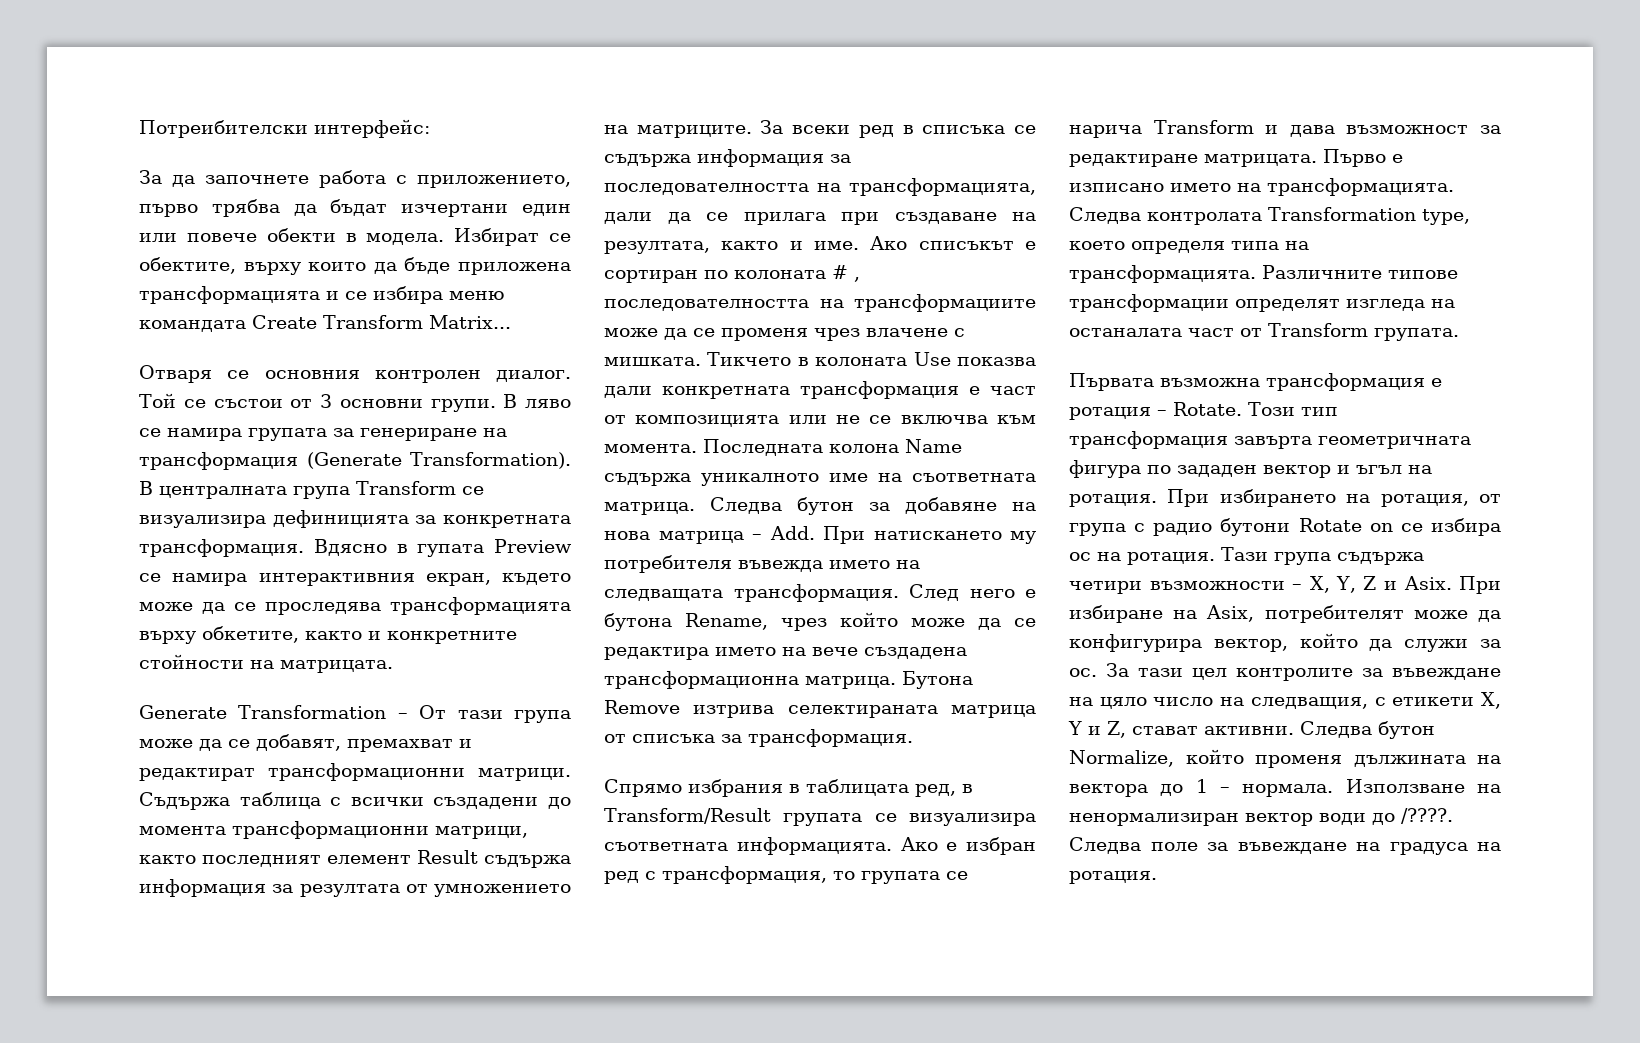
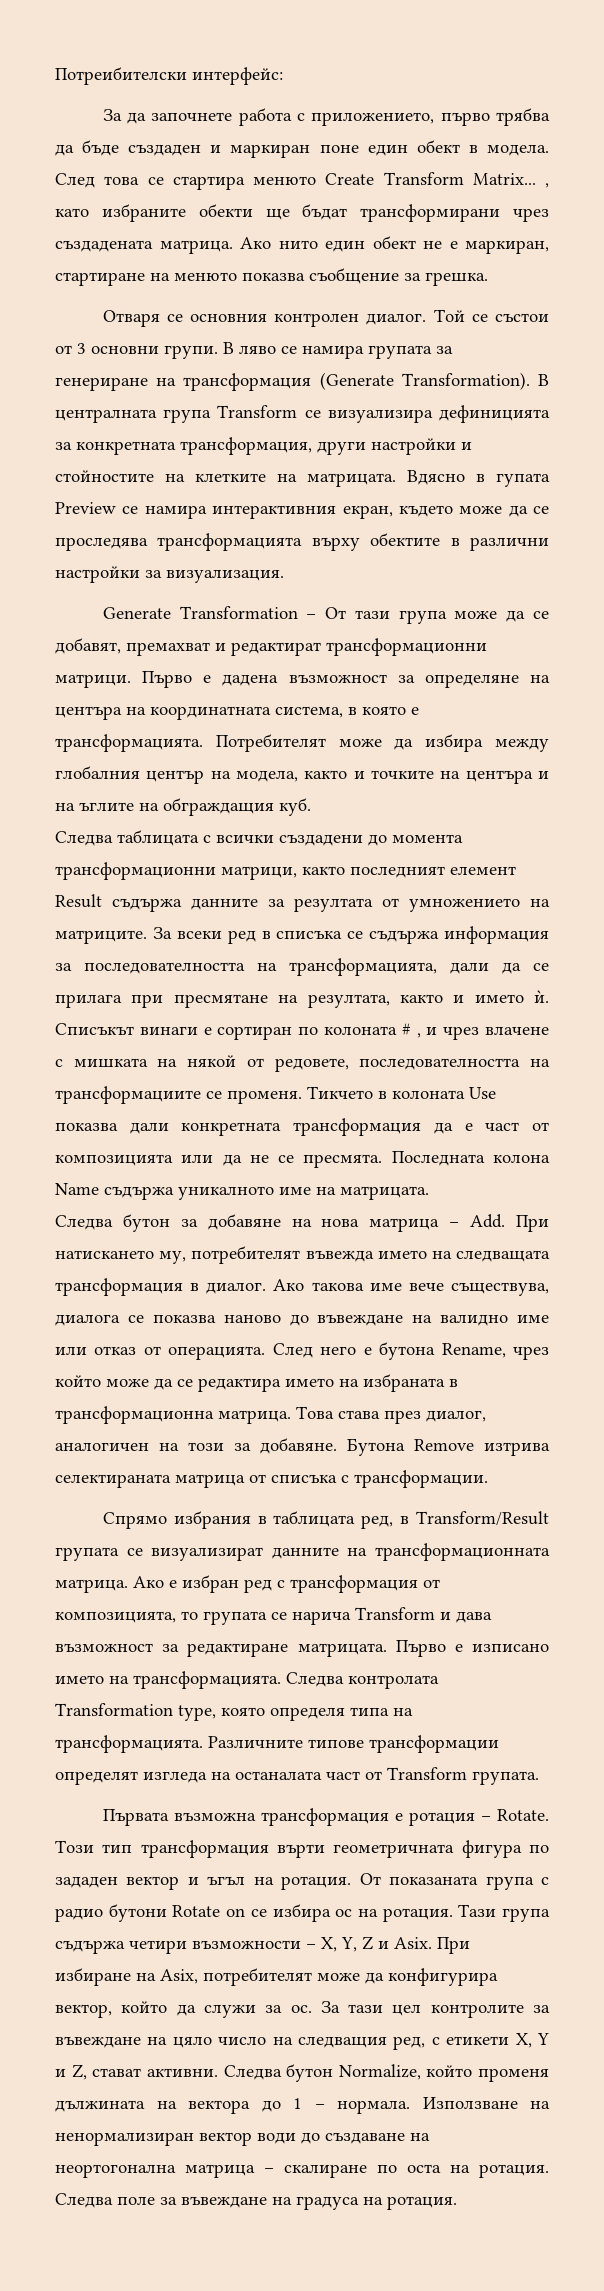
- За да започнете работа с приложението, първо трябва да бъдат изчертани един или повече обекти в модела. Избират се обектите, върху които да бъде приложена трансформацията и се избира меню командата Create Transform Matrix...
+ За да започнете работа с приложението, първо трябва да бъде създаден и маркиран поне един обект в модела. След това се стартира менюто Create Transform Matrix... , като избраните обекти ще бъдат трансформирани чрез създадената матрица. Ако нито един обект не е маркиран, стартиране на менюто показва съобщение за грешка.
- В централната група Transform се визуализира дефиницията за конкретната трансформация.
+ В централната група Transform се визуализира дефиницията за конкретната трансформация, други настройки и стойностите на клетките на матрицата.
- Вдясно в гупата Preview се намира интерактивния екран, където може да се проследява трансформацията върху обкетите, както и конкретните стойности на матрицата.
+ Вдясно в гупата Preview се намира интерактивния екран, където може да се проследява трансформацията върху обектите в различни настройки за визуализация.
- Съдържа таблица с всички създадени до момента трансформационни матрици, както последният елемент Result съдържа информация за резултата от умножението на матриците.
+ Първо е дадена възможност за определяне на центъра на координатната система, в която е трансформацията. Потребителят може да избира между глобалния център на модела, както и точките на центъра и на ъглите на обграждащия куб.
+ Следва таблицата с всички създадени до момента трансформационни матрици, както последният елемент Result съдържа данните за резултата от умножението на матриците.
- За всеки ред в списъка се съдържа информация за последователността на трансформацията, дали да се прилага при създаване на резултата, както и име. Ако списъкът е сортиран по колоната # , последователността на трансформациите може да се променя чрез влачене с мишката.
+ За всеки ред в списъка се съдържа информация за последователността на трансформацията, дали да се прилага при пресмятане на резултата, както и името ѝ. Списъкът винаги е сортиран по колоната # , и чрез влачене с мишката на някой от редовете, последователността на трансформациите се променя.
- Тикчето в колоната Use показва дали конкретната трансформация е част от композицията или не се включва към момента.
+ Тикчето в колоната Use показва дали конкретната трансформация да е част от композицията или да не се пресмята.
- Последната колона Name съдържа уникалното име на съответната матрица. Следва бутон за добавяне на нова матрица – Add. При натискането му потребителя въвежда името на следващата трансформация.
+ Последната колона Name съдържа уникалното име на матрицата.
+ Следва бутон за добавяне на нова матрица – Add. При натискането му, потребителят въвежда името на следващата трансформация в диалог. Ако такова име вече съществува, диалога се показва наново до въвеждане на валидно име или отказ от операцията.
- След него е бутона Rename, чрез който може да се редактира името на вече създадена трансформационна матрица.
+ След него е бутона Rename, чрез който може да се редактира името на избраната в трансформационна матрица. Това става през диалог, аналогичен на този за добавяне.
- Бутона Remove изтрива селектираната матрица от списъка за трансформация.
+ Бутона Remove изтрива селектираната матрица от списъка с трансформации.
- Спрямо избрания в таблицата ред, в Transform/Result групата се визуализира съответната информацията.
+ Спрямо избрания в таблицата ред, в Transform/Result групата се визуализират данните на трансформационната матрица.
- Ако е избран ред с трансформация, то групата се нарича Transform и дава възможност за редактиране матрицата.
+ Ако е избран ред с трансформация от композицията, то групата се нарича Transform и дава възможност за редактиране матрицата.
- Следва контролата Transformation type, което определя типа на трансформацията.
+ Следва контролата Transformation type, която определя типа на трансформацията.
- Този тип трансформация завърта геометричната фигура по зададен вектор и ъгъл на ротация.
+ Този тип трансформация върти геометричната фигура по зададен вектор и ъгъл на ротация.
- При избирането на ротация, от група с радио бутони Rotate on се избира ос на ротация.
+ От показаната група с радио бутони Rotate on се избира ос на ротация.
- За тази цел контролите за въвеждане на цяло число на следващия, с етикети X, Y и Z, стават активни.
+ За тази цел контролите за въвеждане на цяло число на следващия ред, с етикети X, Y и Z, стават активни.
- Използване на ненормализиран вектор води до /????.
+ Използване на ненормализиран вектор води до създаване на неортогонална матрица – скалиране по оста на ротация.

